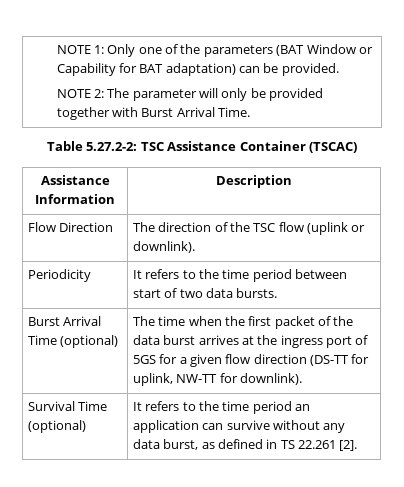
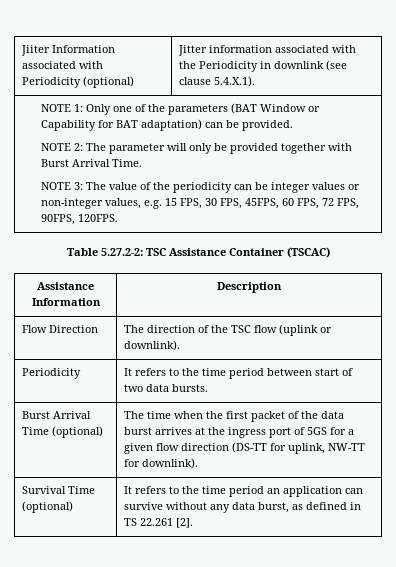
+ Jiiter Information associated with Periodicity (optional) | Jitter information associated with the Periodicity in downlink (see clause 5.4.X.1).
+ NOTE 3: The value of the periodicity can be integer values or non-integer values, e.g. 15 FPS, 30 FPS, 45FPS, 60 FPS, 72 FPS, 90FPS, 120FPS.

